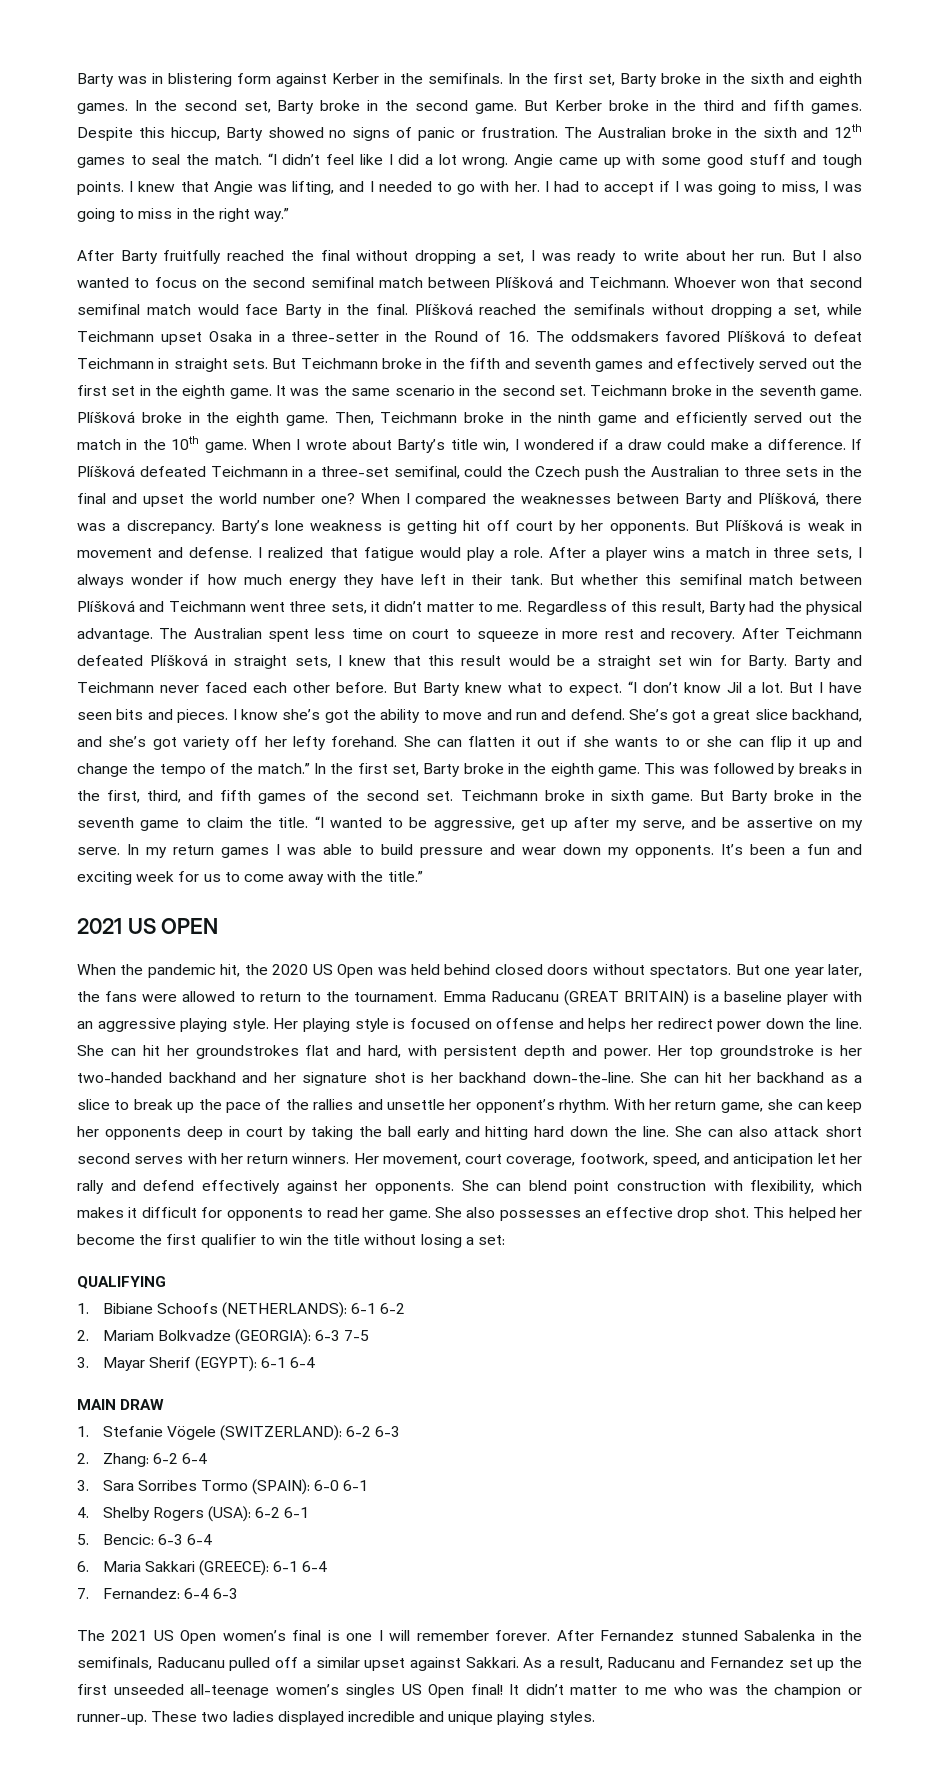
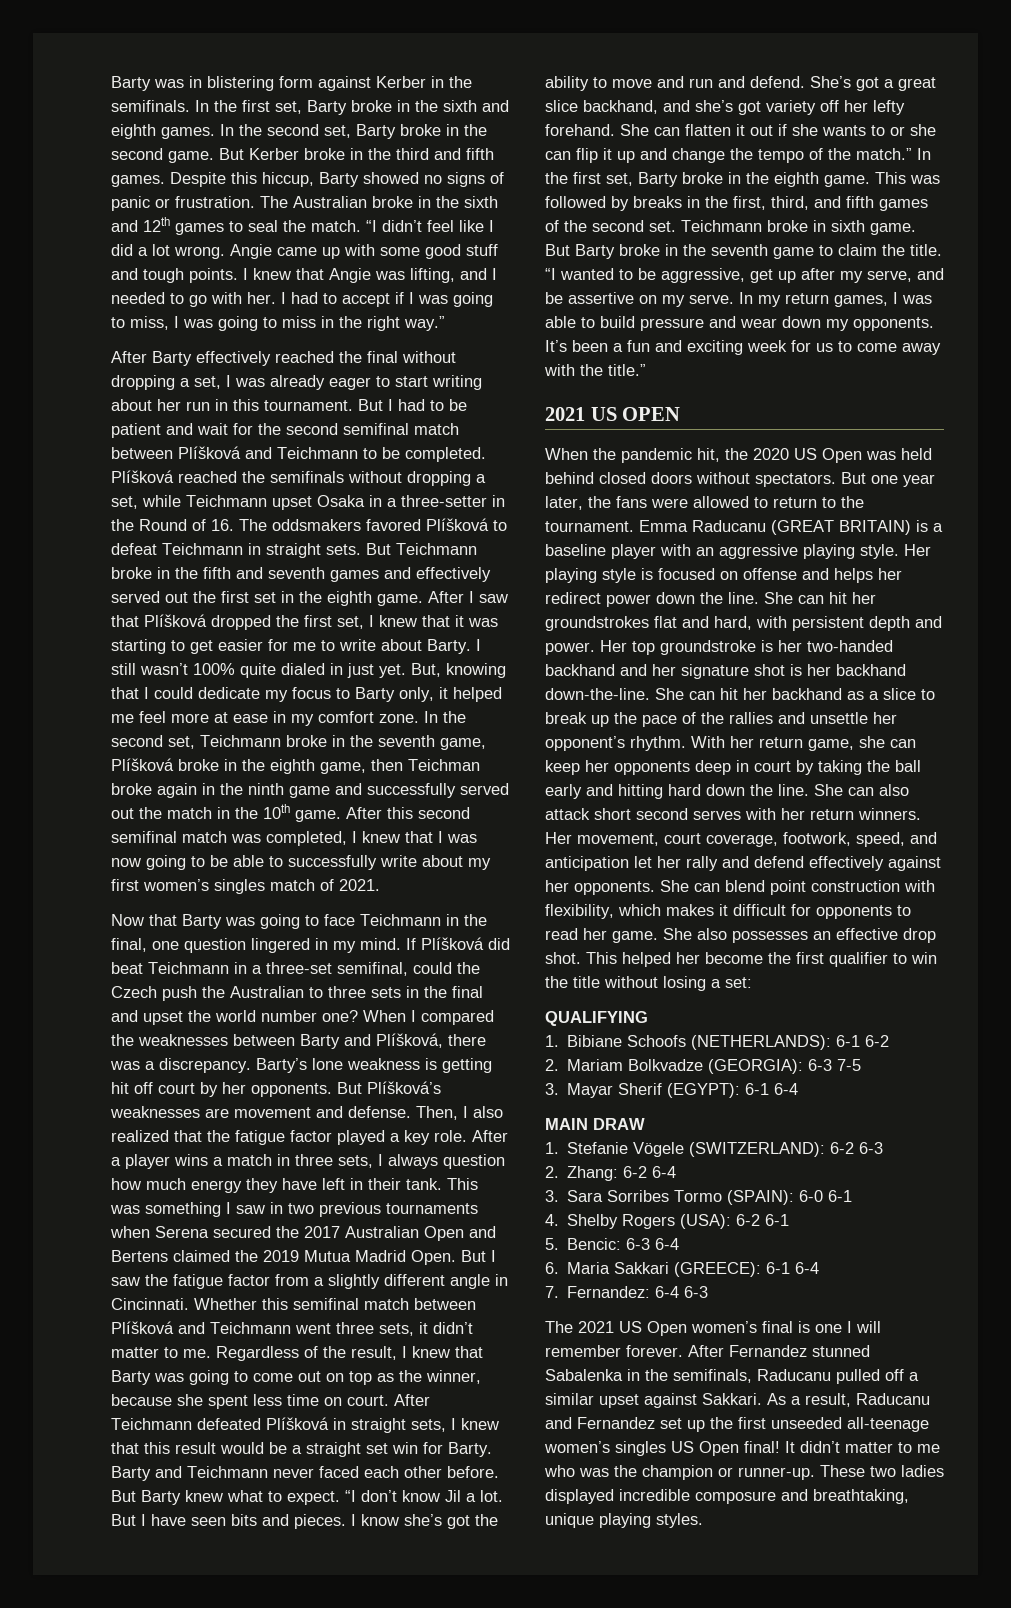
- After Barty fruitfully reached the final without dropping a set, I was ready to write about her run. But I also wanted to focus on the second semifinal match between Plíšková and Teichmann. Whoever won that second semifinal match would face Barty in the final.
+ After Barty effectively reached the final without dropping a set, I was already eager to start writing about her run in this tournament. But I had to be patient and wait for the second semifinal match between Plíšková and Teichmann to be completed.
- It was the same scenario in the second set. Teichmann broke in the seventh game. Plíšková broke in the eighth game. Then, Teichmann broke in the ninth game and efficiently served out the match in the 10th game.
+ After I saw that Plíšková dropped the first set, I knew that it was starting to get easier for me to write about Barty. I still wasn’t 100% quite dialed in just yet. But, knowing that I could dedicate my focus to Barty only, it helped me feel more at ease in my comfort zone. In the second set, Teichmann broke in the seventh game, Plíšková broke in the eighth game, then Teichman broke again in the ninth game and successfully served out the match in the 10th game.
- When I wrote about Barty’s title win, I wondered if a draw could make a difference. If Plíšková defeated Teichmann in a three-set semifinal, could the Czech push the Australian to three sets in the final and upset the world number one?
+ After this second semifinal match was completed, I knew that I was now going to be able to successfully write about my first women’s singles match of 2021.
+ Now that Barty was going to face Teichmann in the final, one question lingered in my mind. If Plíšková did beat Teichmann in a three-set semifinal, could the Czech push the Australian to three sets in the final and upset the world number one?
- But Plíšková is weak in movement and defense. I realized that fatigue would play a role.
+ But Plíšková’s weaknesses are movement and defense. Then, I also realized that the fatigue factor played a key role.
- After a player wins a match in three sets, I always wonder if how much energy they have left in their tank.
+ After a player wins a match in three sets, I always question how much energy they have left in their tank.
- But whether this semifinal match between Plíšková and Teichmann went three sets, it didn’t matter to me.
+ This was something I saw in two previous tournaments when Serena secured the 2017 Australian Open and Bertens claimed the 2019 Mutua Madrid Open. But I saw the fatigue factor from a slightly different angle in Cincinnati. Whether this semifinal match between Plíšková and Teichmann went three sets, it didn’t matter to me.
- Regardless of this result, Barty had the physical advantage. The Australian spent less time on court to squeeze in more rest and recovery.
+ Regardless of the result, I knew that Barty was going to come out on top as the winner, because she spent less time on court.
- In my return games I was able to build pressure and wear down my opponents.
+ In my return games, I was able to build pressure and wear down my opponents.
- These two ladies displayed incredible and unique playing styles.
+ These two ladies displayed incredible composure and breathtaking, unique playing styles.

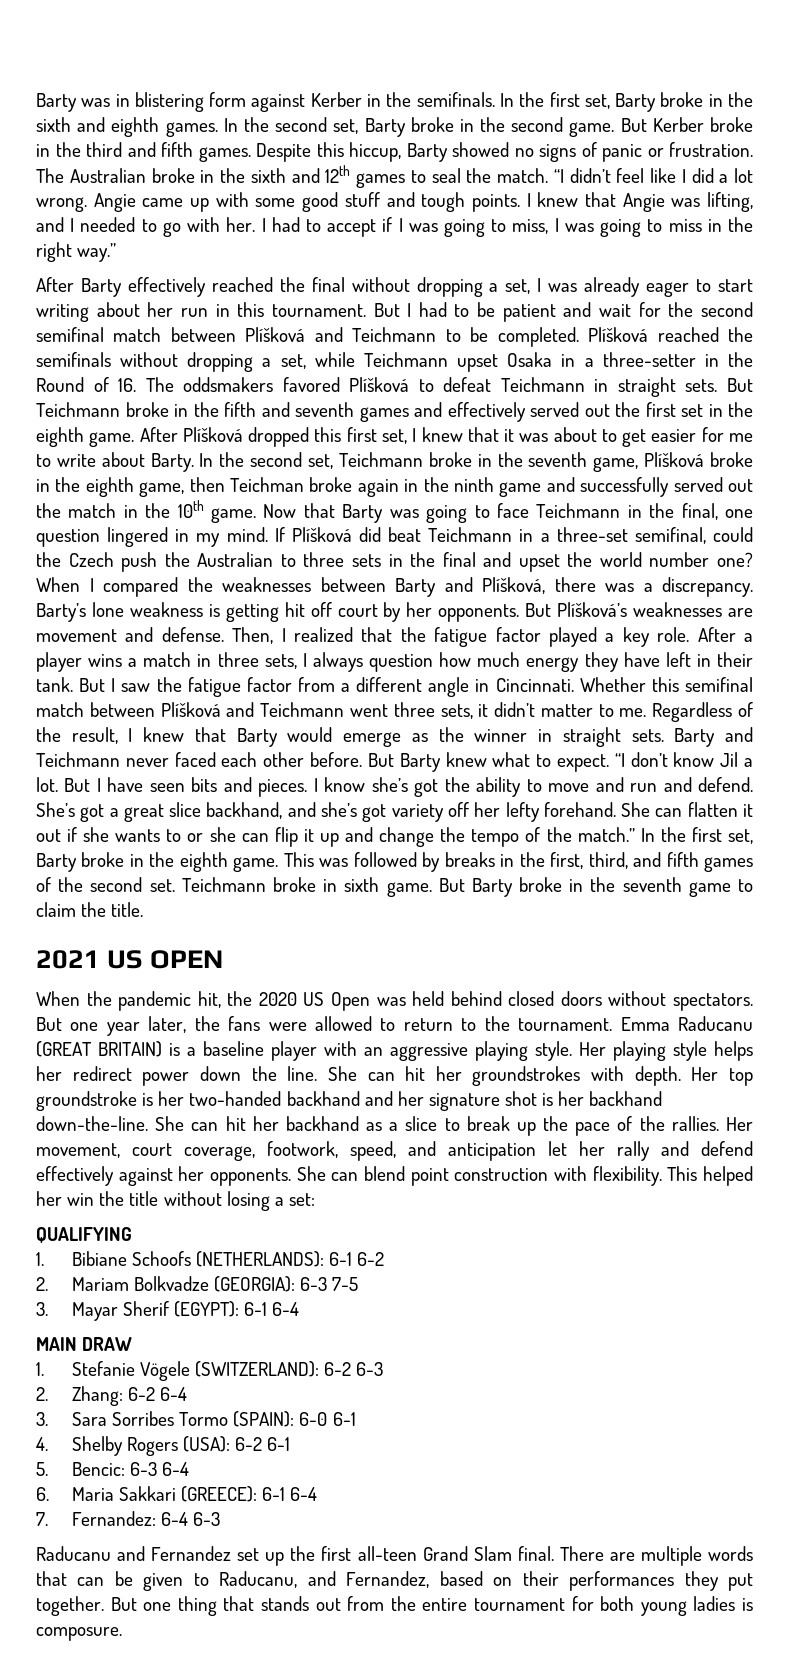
- After I saw that Plíšková dropped the first set, I knew that it was starting to get easier for me to write about Barty.
+ After Plíšková dropped this first set, I knew that it was about to get easier for me to write about Barty.
- I still wasn’t 100% quite dialed in just yet. But, knowing that I could dedicate my focus to Barty only, it helped me feel more at ease in my comfort zone.
- In the second set, Teichmann broke in the seventh game, Plíšková broke in the eighth game, then Teichman broke again in the ninth game and successfully served out the match in the 10th game. After this second semifinal match was completed, I knew that I was now going to be able to successfully write about my first women’s singles match of 2021.
- Now that Barty was going to face Teichmann in the final, one question lingered in my mind.
+ In the second set, Teichmann broke in the seventh game, Plíšková broke in the eighth game, then Teichman broke again in the ninth game and successfully served out the match in the 10th game. Now that Barty was going to face Teichmann in the final, one question lingered in my mind.
- Then, I also realized that the fatigue factor played a key role.
+ Then, I realized that the fatigue factor played a key role.
- This was something I saw in two previous tournaments when Serena secured the 2017 Australian Open and Bertens claimed the 2019 Mutua Madrid Open.
- But I saw the fatigue factor from a slightly different angle in Cincinnati.
+ But I saw the fatigue factor from a different angle in Cincinnati.
- Regardless of the result, I knew that Barty was going to come out on top as the winner, because she spent less time on court. After Teichmann defeated Plíšková in straight sets, I knew that this result would be a straight set win for Barty.
+ Regardless of the result, I knew that Barty would emerge as the winner in straight sets.
- “I wanted to be aggressive, get up after my serve, and be assertive on my serve. In my return games, I was able to build pressure and wear down my opponents. It’s been a fun and exciting week for us to come away with the title.”
- Her playing style is focused on offense and helps her redirect power down the line.
+ Her playing style helps her redirect power down the line.
- She can hit her groundstrokes flat and hard, with persistent depth and power.
+ She can hit her groundstrokes with depth.
- She can hit her backhand as a slice to break up the pace of the rallies and unsettle her opponent’s rhythm. With her return game, she can keep her opponents deep in court by taking the ball early and hitting hard down the line. She can also attack short second serves with her return winners.
+ She can hit her backhand as a slice to break up the pace of the rallies.
- She can blend point construction with flexibility, which makes it difficult for opponents to read her game. She also possesses an effective drop shot. This helped her become the first qualifier to win the title without losing a set:
+ She can blend point construction with flexibility. This helped her win the title without losing a set:
- The 2021 US Open women’s final is one I will remember forever. After Fernandez stunned Sabalenka in the semifinals, Raducanu pulled off a similar upset against Sakkari. As a result, Raducanu and Fernandez set up the first unseeded all-teenage women’s singles US Open final! It didn’t matter to me who was the champion or runner-up. These two ladies displayed incredible composure and breathtaking, unique playing styles.
+ Raducanu and Fernandez set up the first all-teen Grand Slam final. There are multiple words that can be given to Raducanu, and Fernandez, based on their performances they put together. But one thing that stands out from the entire tournament for both young ladies is composure.

